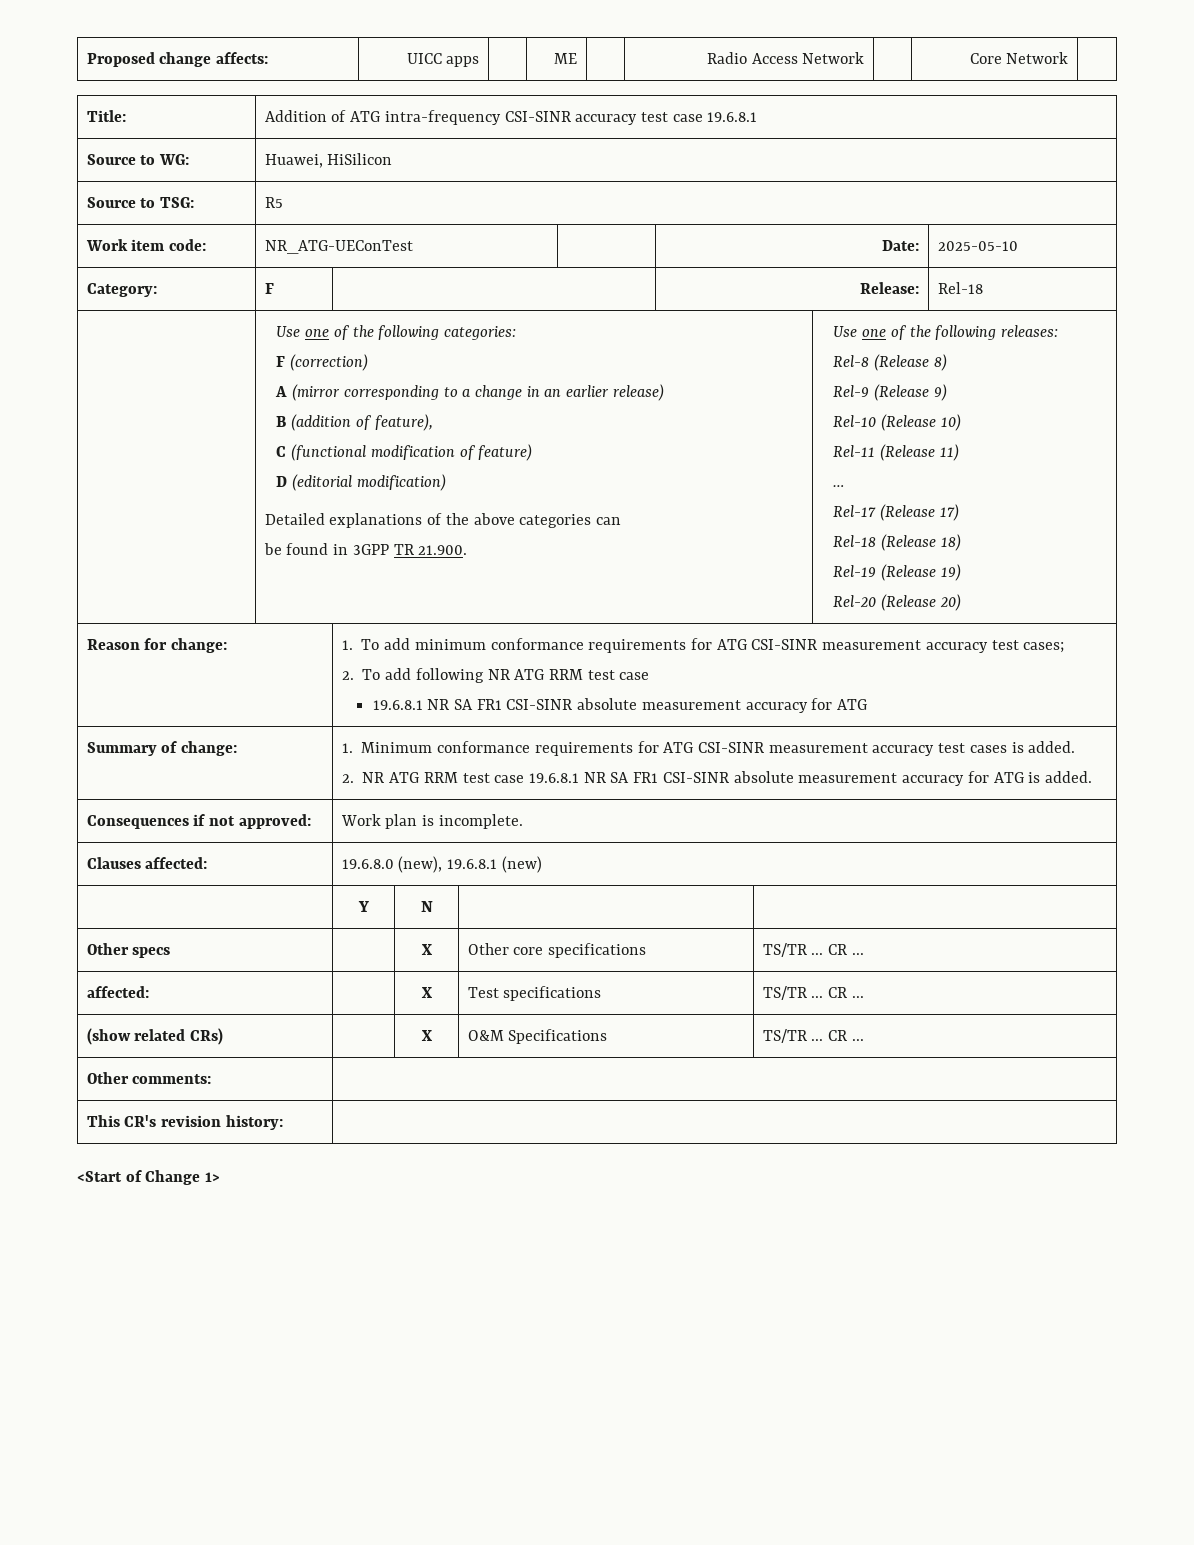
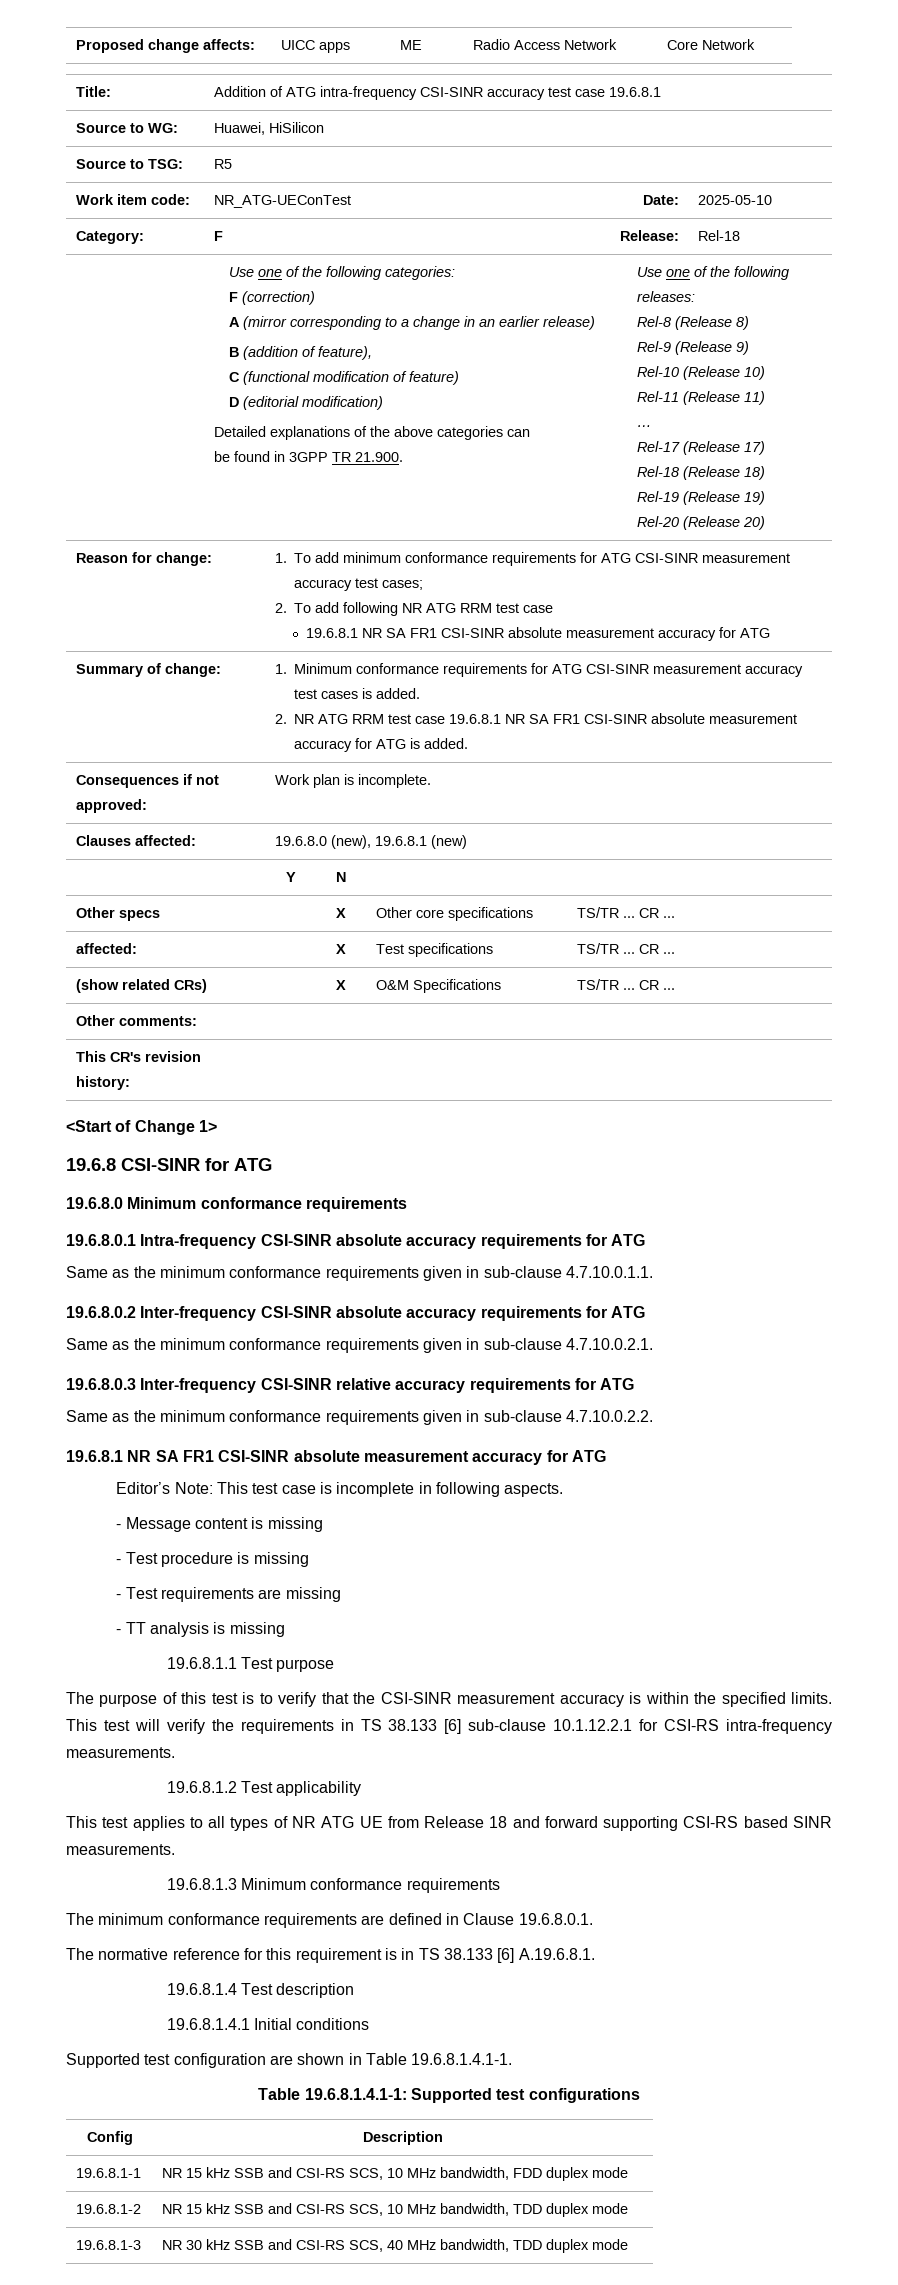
+ 19.6.8 CSI-SINR for ATG
+ 19.6.8.0 Minimum conformance requirements
+ 19.6.8.0.1 Intra-frequency CSI-SINR absolute accuracy requirements for ATG
+ Same as the minimum conformance requirements given in sub-clause 4.7.10.0.1.1.
+ 19.6.8.0.2 Inter-frequency CSI-SINR absolute accuracy requirements for ATG
+ Same as the minimum conformance requirements given in sub-clause 4.7.10.0.2.1.
+ 19.6.8.0.3 Inter-frequency CSI-SINR relative accuracy requirements for ATG
+ Same as the minimum conformance requirements given in sub-clause 4.7.10.0.2.2.
+ 19.6.8.1 NR SA FR1 CSI-SINR absolute measurement accuracy for ATG
+ Editor’s Note: This test case is incomplete in following aspects.
+ - Message content is missing
+ - Test procedure is missing
+ - Test requirements are missing
+ - TT analysis is missing
+ 19.6.8.1.1 Test purpose
+ The purpose of this test is to verify that the CSI-SINR measurement accuracy is within the specified limits. This test will verify the requirements in TS 38.133 [6] sub-clause 10.1.12.2.1 for CSI-RS intra-frequency measurements.
+ 19.6.8.1.2 Test applicability
+ This test applies to all types of NR ATG UE from Release 18 and forward supporting CSI-RS based SINR measurements.
+ 19.6.8.1.3 Minimum conformance requirements
+ The minimum conformance requirements are defined in Clause 19.6.8.0.1.
+ The normative reference for this requirement is in TS 38.133 [6] A.19.6.8.1.
+ 19.6.8.1.4 Test description
+ 19.6.8.1.4.1 Initial conditions
+ Supported test configuration are shown in Table 19.6.8.1.4.1-1.
+ Table 19.6.8.1.4.1-1: Supported test configurations
+ Config | Description
+ 19.6.8.1-1 | NR 15 kHz SSB and CSI-RS SCS, 10 MHz bandwidth, FDD duplex mode
+ 19.6.8.1-2 | NR 15 kHz SSB and CSI-RS SCS, 10 MHz bandwidth, TDD duplex mode
+ 19.6.8.1-3 | NR 30 kHz SSB and CSI-RS SCS, 40 MHz bandwidth, TDD duplex mode

